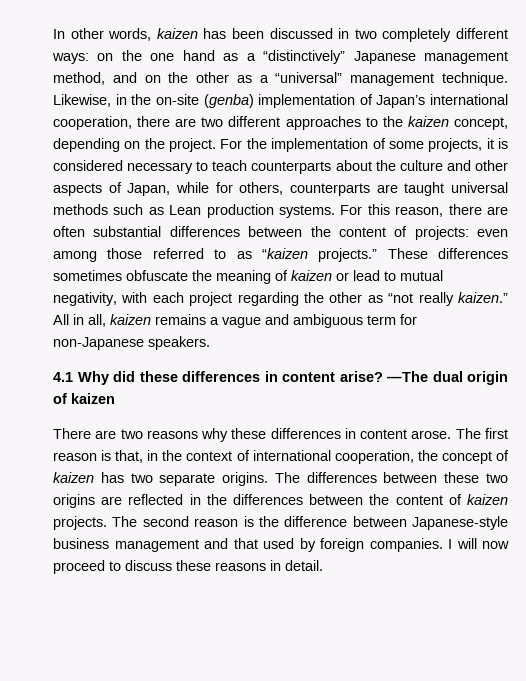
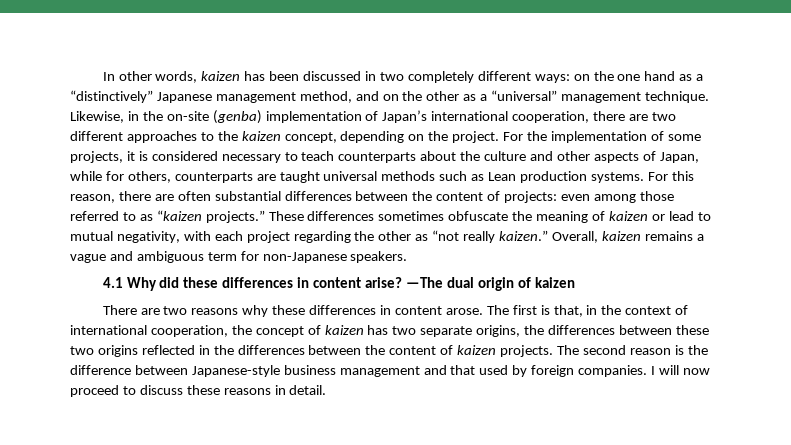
- All in all, kaizen remains a vague and ambiguous term for non-Japanese speakers.
+ Overall, kaizen remains a vague and ambiguous term for non-Japanese speakers.
- The first reason is that, in the context of international cooperation, the concept of kaizen has two separate origins. The differences between these two origins are reflected in the differences between the content of kaizen projects.
+ The first is that, in the context of international cooperation, the concept of kaizen has two separate origins, the differences between these two origins reflected in the differences between the content of kaizen projects.

